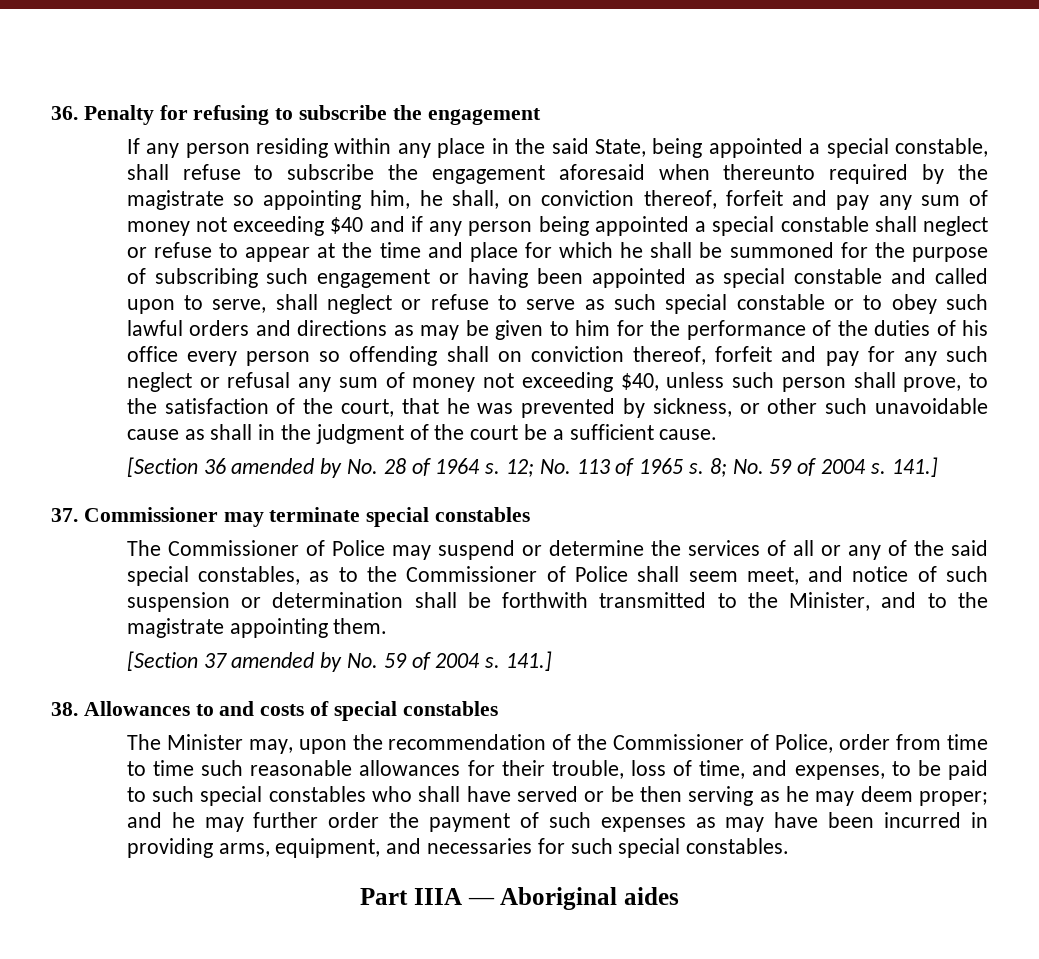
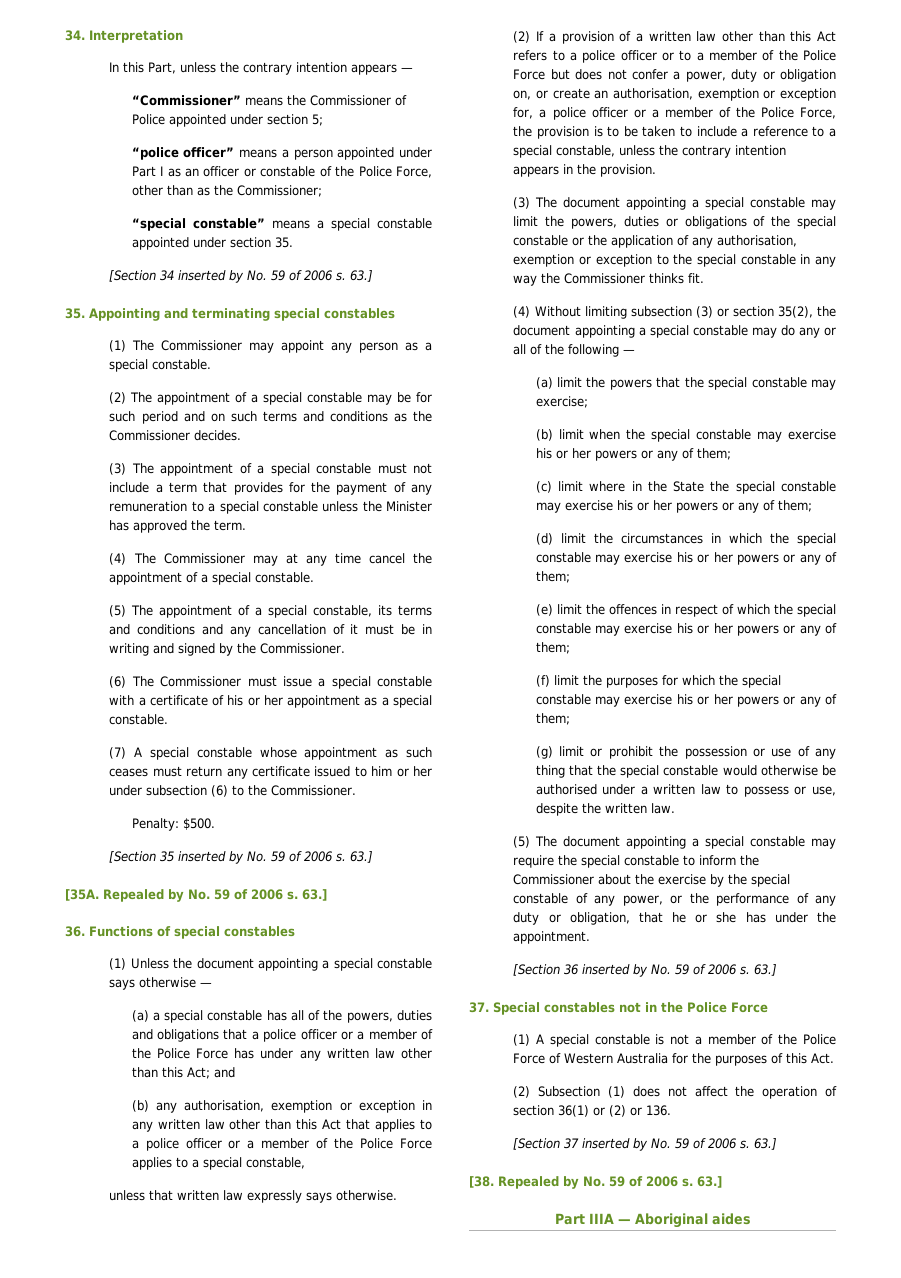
- 36. Penalty for refusing to subscribe the engagement
- If any person residing within any place in the said State, being appointed a special constable, shall refuse to subscribe the engagement aforesaid when thereunto required by the magistrate so appointing him, he shall, on conviction thereof, forfeit and pay any sum of money not exceeding $40 and if any person being appointed a special constable shall neglect or refuse to appear at the time and place for which he shall be summoned for the purpose of subscribing such engagement or having been appointed as special constable and called upon to serve, shall neglect or refuse to serve as such special constable or to obey such lawful orders and directions as may be given to him for the performance of the duties of his office every person so offending shall on conviction thereof, forfeit and pay for any such neglect or refusal any sum of money not exceeding $40, unless such person shall prove, to the satisfaction of the court, that he was prevented by sickness, or other such unavoidable cause as shall in the judgment of the court be a sufficient cause.
- [Section 36 amended by No. 28 of 1964 s. 12; No. 113 of 1965 s. 8; No. 59 of 2004 s. 141.]
- 37. Commissioner may terminate special constables
- The Commissioner of Police may suspend or determine the services of all or any of the said special constables, as to the Commissioner of Police shall seem meet, and notice of such suspension or determination shall be forthwith transmitted to the Minister, and to the magistrate appointing them.
- [Section 37 amended by No. 59 of 2004 s. 141.]
- 38. Allowances to and costs of special constables
- The Minister may, upon the recommendation of the Commissioner of Police, order from time to time such reasonable allowances for their trouble, loss of time, and expenses, to be paid to such special constables who shall have served or be then serving as he may deem proper; and he may further order the payment of such expenses as may have been incurred in providing arms, equipment, and necessaries for such special constables.
+ 34. Interpretation
+ In this Part, unless the contrary intention appears —
+ “Commissioner” means the Commissioner of Police appointed under section 5;
+ “police officer” means a person appointed under Part I as an officer or constable of the Police Force, other than as the Commissioner;
+ “special constable” means a special constable appointed under section 35.
+ [Section 34 inserted by No. 59 of 2006 s. 63.]
+ 35. Appointing and terminating special constables
+ (1) The Commissioner may appoint any person as a special constable.
+ (2) The appointment of a special constable may be for such period and on such terms and conditions as the Commissioner decides.
+ (3) The appointment of a special constable must not include a term that provides for the payment of any remuneration to a special constable unless the Minister has approved the term.
+ (4) The Commissioner may at any time cancel the appointment of a special constable.
+ (5) The appointment of a special constable, its terms and conditions and any cancellation of it must be in writing and signed by the Commissioner.
+ (6) The Commissioner must issue a special constable with a certificate of his or her appointment as a special constable.
+ (7) A special constable whose appointment as such ceases must return any certificate issued to him or her under subsection (6) to the Commissioner.
+ Penalty: $500.
+ [Section 35 inserted by No. 59 of 2006 s. 63.]
+ [35A. Repealed by No. 59 of 2006 s. 63.]
+ 36. Functions of special constables
+ (1) Unless the document appointing a special constable says otherwise —
+ (a) a special constable has all of the powers, duties and obligations that a police officer or a member of the Police Force has under any written law other than this Act; and
+ (b) any authorisation, exemption or exception in any written law other than this Act that applies to a police officer or a member of the Police Force applies to a special constable,
+ unless that written law expressly says otherwise.
+ (2) If a provision of a written law other than this Act refers to a police officer or to a member of the Police Force but does not confer a power, duty or obligation on, or create an authorisation, exemption or exception for, a police officer or a member of the Police Force, the provision is to be taken to include a reference to a special constable, unless the contrary intention appears in the provision.
+ (3) The document appointing a special constable may limit the powers, duties or obligations of the special constable or the application of any authorisation, exemption or exception to the special constable in any way the Commissioner thinks fit.
+ (4) Without limiting subsection (3) or section 35(2), the document appointing a special constable may do any or all of the following —
+ (a) limit the powers that the special constable may exercise;
+ (b) limit when the special constable may exercise his or her powers or any of them;
+ (c) limit where in the State the special constable may exercise his or her powers or any of them;
+ (d) limit the circumstances in which the special constable may exercise his or her powers or any of them;
+ (e) limit the offences in respect of which the special constable may exercise his or her powers or any of them;
+ (f) limit the purposes for which the special constable may exercise his or her powers or any of them;
+ (g) limit or prohibit the possession or use of any thing that the special constable would otherwise be authorised under a written law to possess or use, despite the written law.
+ (5) The document appointing a special constable may require the special constable to inform the Commissioner about the exercise by the special constable of any power, or the performance of any duty or obligation, that he or she has under the appointment.
+ [Section 36 inserted by No. 59 of 2006 s. 63.]
+ 37. Special constables not in the Police Force
+ (1) A special constable is not a member of the Police Force of Western Australia for the purposes of this Act.
+ (2) Subsection (1) does not affect the operation of section 36(1) or (2) or 136.
+ [Section 37 inserted by No. 59 of 2006 s. 63.]
+ [38. Repealed by No. 59 of 2006 s. 63.]

